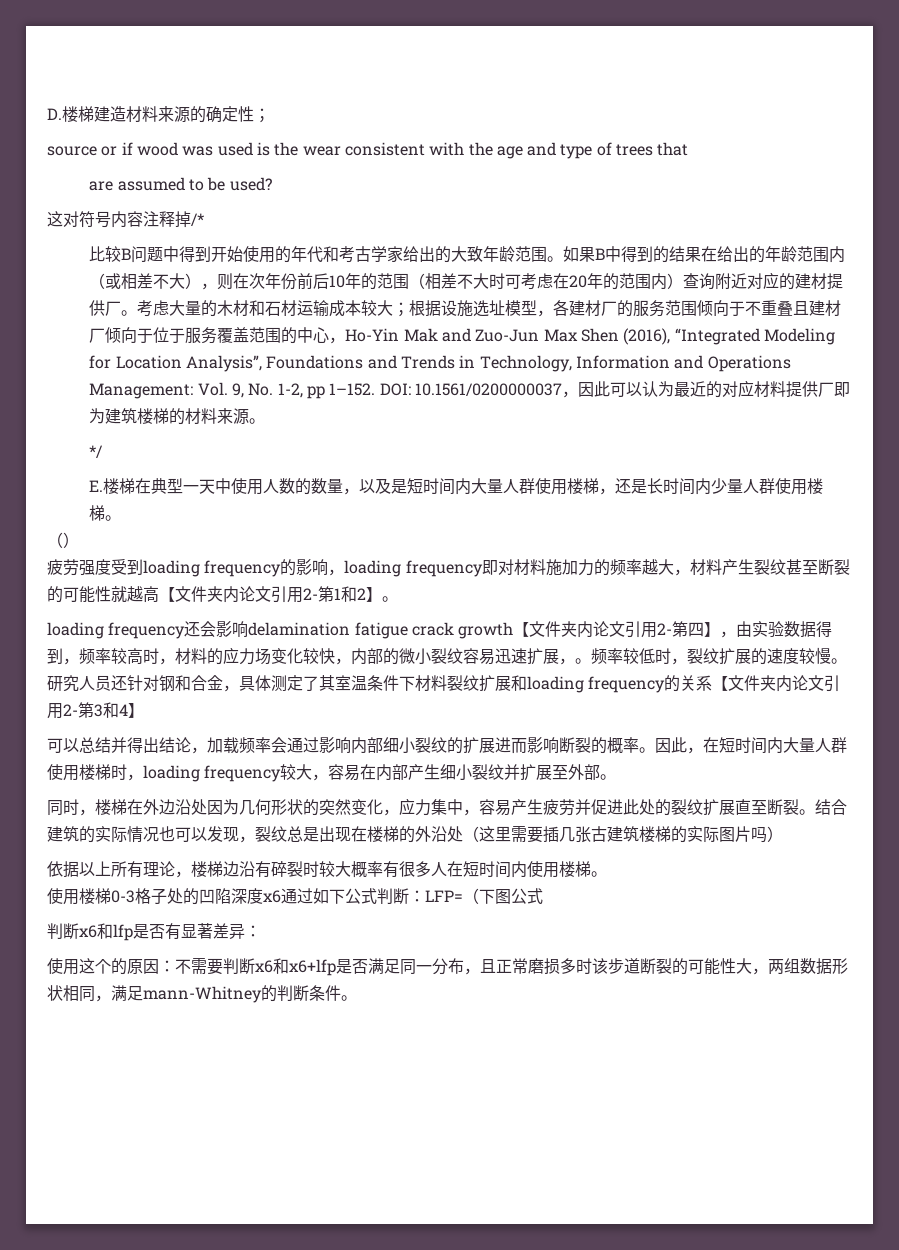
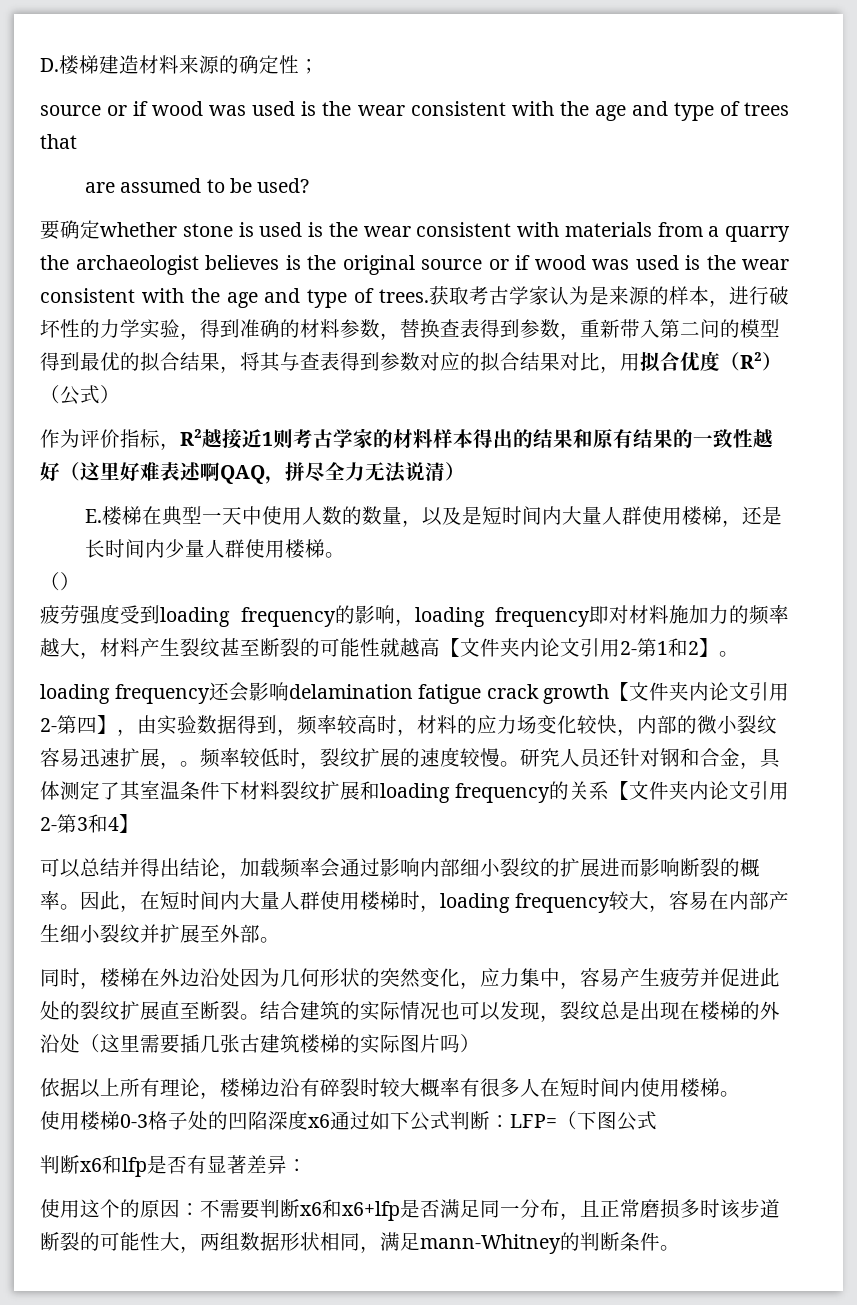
- 这对符号内容注释掉/*
- 比较B问题中得到开始使用的年代和考古学家给出的大致年龄范围。如果B中得到的结果在给出的年龄范围内（或相差不大），则在次年份前后10年的范围（相差不大时可考虑在20年的范围内）查询附近对应的建材提供厂。考虑大量的木材和石材运输成本较大；根据设施选址模型，各建材厂的服务范围倾向于不重叠且建材厂倾向于位于服务覆盖范围的中心，Ho-Yin Mak and Zuo-Jun Max Shen (2016), “Integrated Modeling for Location Analysis”, Foundations and Trends in Technology, Information and Operations Management: Vol. 9, No. 1-2, pp 1–152. DOI: 10.1561/0200000037，因此可以认为最近的对应材料提供厂即为建筑楼梯的材料来源。
- */
+ 要确定whether stone is used is the wear consistent with materials from a quarry the archaeologist believes is the original source or if wood was used is the wear consistent with the age and type of trees.获取考古学家认为是来源的样本，进行破坏性的力学实验，得到准确的材料参数，替换查表得到参数，重新带入第二问的模型得到最优的拟合结果，将其与查表得到参数对应的拟合结果对比，用拟合优度（R²）（公式）
+ 作为评价指标，R²越接近1则考古学家的材料样本得出的结果和原有结果的一致性越好（这里好难表述啊QAQ，拼尽全力无法说清）

